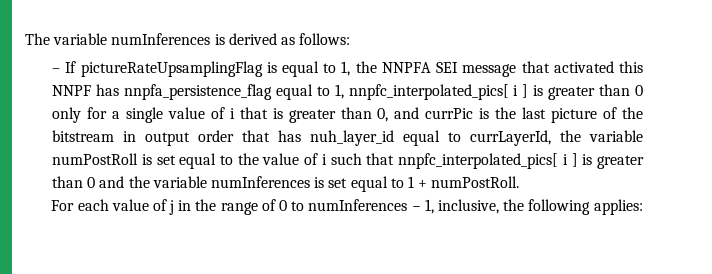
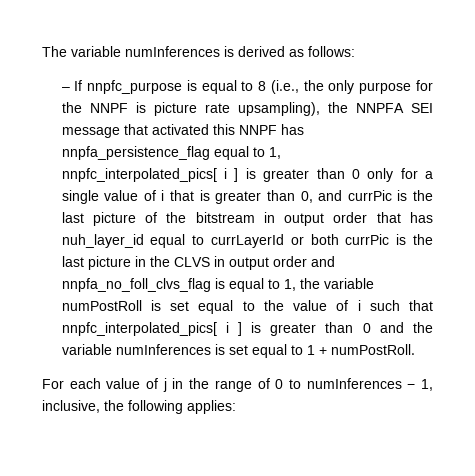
- – If pictureRateUpsamplingFlag is equal to 1, the NNPFA SEI message that activated this NNPF has nnpfa_persistence_flag equal to 1, nnpfc_interpolated_pics[ i ] is greater than 0 only for a single value of i that is greater than 0, and currPic is the last picture of the bitstream in output order that has nuh_layer_id equal to currLayerId, the variable numPostRoll is set equal to the value of i such that nnpfc_interpolated_pics[ i ] is greater than 0 and the variable numInferences is set equal to 1 + numPostRoll.
+ – If nnpfc_purpose is equal to 8 (i.e., the only purpose for the NNPF is picture rate upsampling), the NNPFA SEI message that activated this NNPF has nnpfa_persistence_flag equal to 1, nnpfc_interpolated_pics[ i ] is greater than 0 only for a single value of i that is greater than 0, and currPic is the last picture of the bitstream in output order that has nuh_layer_id equal to currLayerId or both currPic is the last picture in the CLVS in output order and nnpfa_no_foll_clvs_flag is equal to 1, the variable numPostRoll is set equal to the value of i such that nnpfc_interpolated_pics[ i ] is greater than 0 and the variable numInferences is set equal to 1 + numPostRoll.

